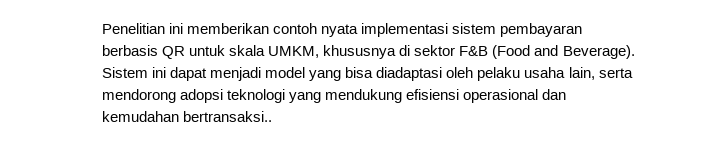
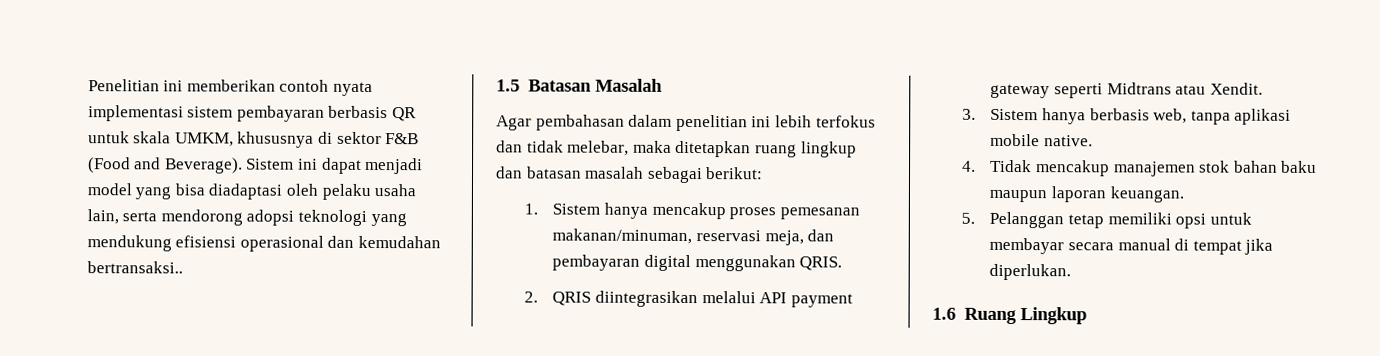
+ 1.5 Batasan Masalah
+ Agar pembahasan dalam penelitian ini lebih terfokus dan tidak melebar, maka ditetapkan ruang lingkup dan batasan masalah sebagai berikut:
+ 1. Sistem hanya mencakup proses pemesanan makanan/minuman, reservasi meja, dan pembayaran digital menggunakan QRIS.
+ 2. QRIS diintegrasikan melalui API payment gateway seperti Midtrans atau Xendit.
+ 3. Sistem hanya berbasis web, tanpa aplikasi mobile native.
+ 4. Tidak mencakup manajemen stok bahan baku maupun laporan keuangan.
+ 5. Pelanggan tetap memiliki opsi untuk membayar secara manual di tempat jika diperlukan.
+ 1.6 Ruang Lingkup

